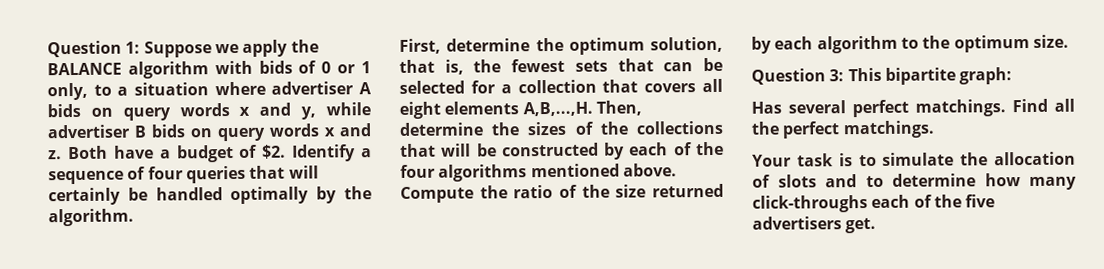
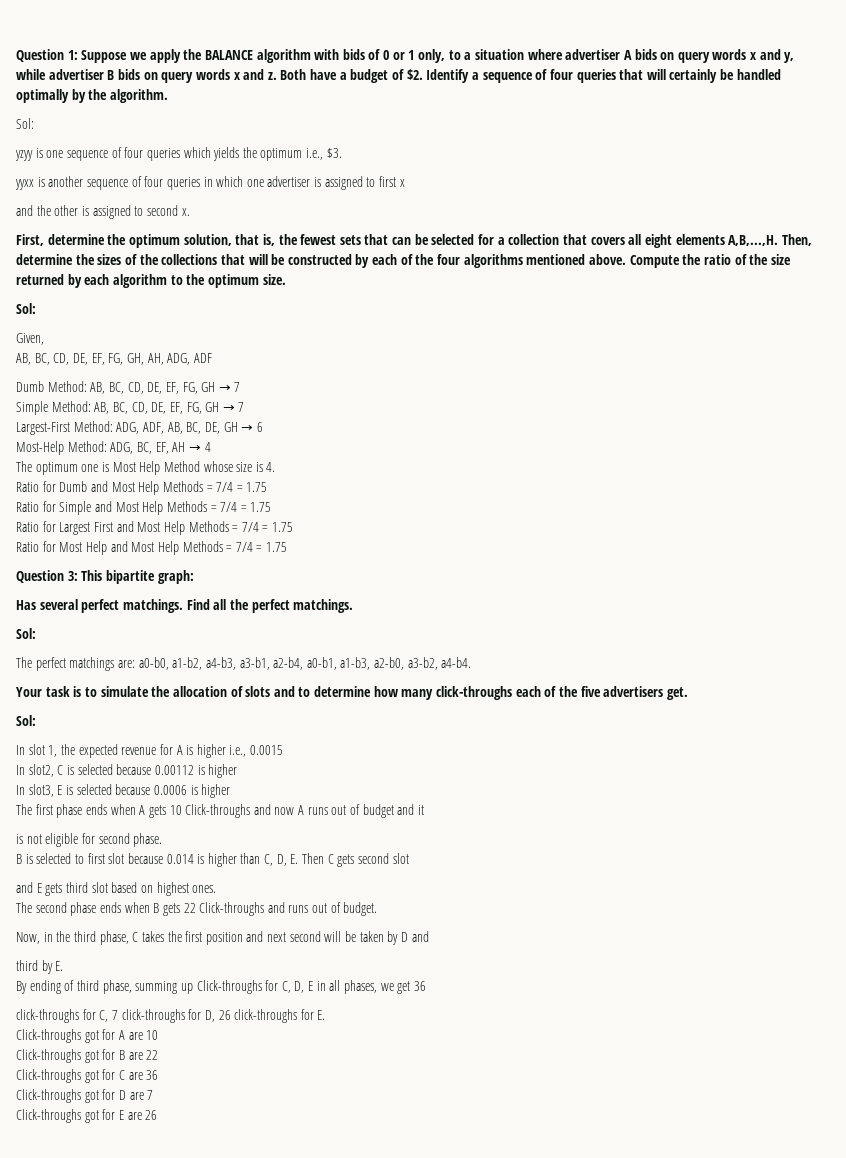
  Identify a sequence of four queries that will certainly be handled optimally by the algorithm.
+ Sol:
+ yzyy is one sequence of four queries which yields the optimum i.e., $3.
+ yyxx is another sequence of four queries in which one advertiser is assigned to first x
+ and the other is assigned to second x.
  Compute the ratio of the size returned by each algorithm to the optimum size.
+ Sol:
+ Given,
+ AB, BC, CD, DE, EF, FG, GH, AH, ADG, ADF
+ Dumb Method: AB, BC, CD, DE, EF, FG, GH → 7
+ Simple Method: AB, BC, CD, DE, EF, FG, GH → 7
+ Largest-First Method: ADG, ADF, AB, BC, DE, GH → 6
+ Most-Help Method: ADG, BC, EF, AH → 4
+ The optimum one is Most Help Method whose size is 4.
+ Ratio for Dumb and Most Help Methods = 7/4 = 1.75
+ Ratio for Simple and Most Help Methods = 7/4 = 1.75
+ Ratio for Largest First and Most Help Methods = 7/4 = 1.75
+ Ratio for Most Help and Most Help Methods = 7/4 = 1.75
  Find all the perfect matchings.
+ Sol:
+ The perfect matchings are: a0-b0, a1-b2, a4-b3, a3-b1, a2-b4, a0-b1, a1-b3, a2-b0, a3-b2, a4-b4.
  Your task is to simulate the allocation of slots and to determine how many click-throughs each of the five advertisers get.
+ Sol:
+ In slot 1, the expected revenue for A is higher i.e., 0.0015
+ In slot2, C is selected because 0.00112 is higher
+ In slot3, E is selected because 0.0006 is higher
+ The first phase ends when A gets 10 Click-throughs and now A runs out of budget and it
+ is not eligible for second phase.
+ B is selected to first slot because 0.014 is higher than C, D, E. Then C gets second slot
+ and E gets third slot based on highest ones.
+ The second phase ends when B gets 22 Click-throughs and runs out of budget.
+ Now, in the third phase, C takes the first position and next second will be taken by D and
+ third by E.
+ By ending of third phase, summing up Click-throughs for C, D, E in all phases, we get 36
+ click-throughs for C, 7 click-throughs for D, 26 click-throughs for E.
+ Click-throughs got for A are 10
+ Click-throughs got for B are 22
+ Click-throughs got for C are 36
+ Click-throughs got for D are 7
+ Click-throughs got for E are 26

